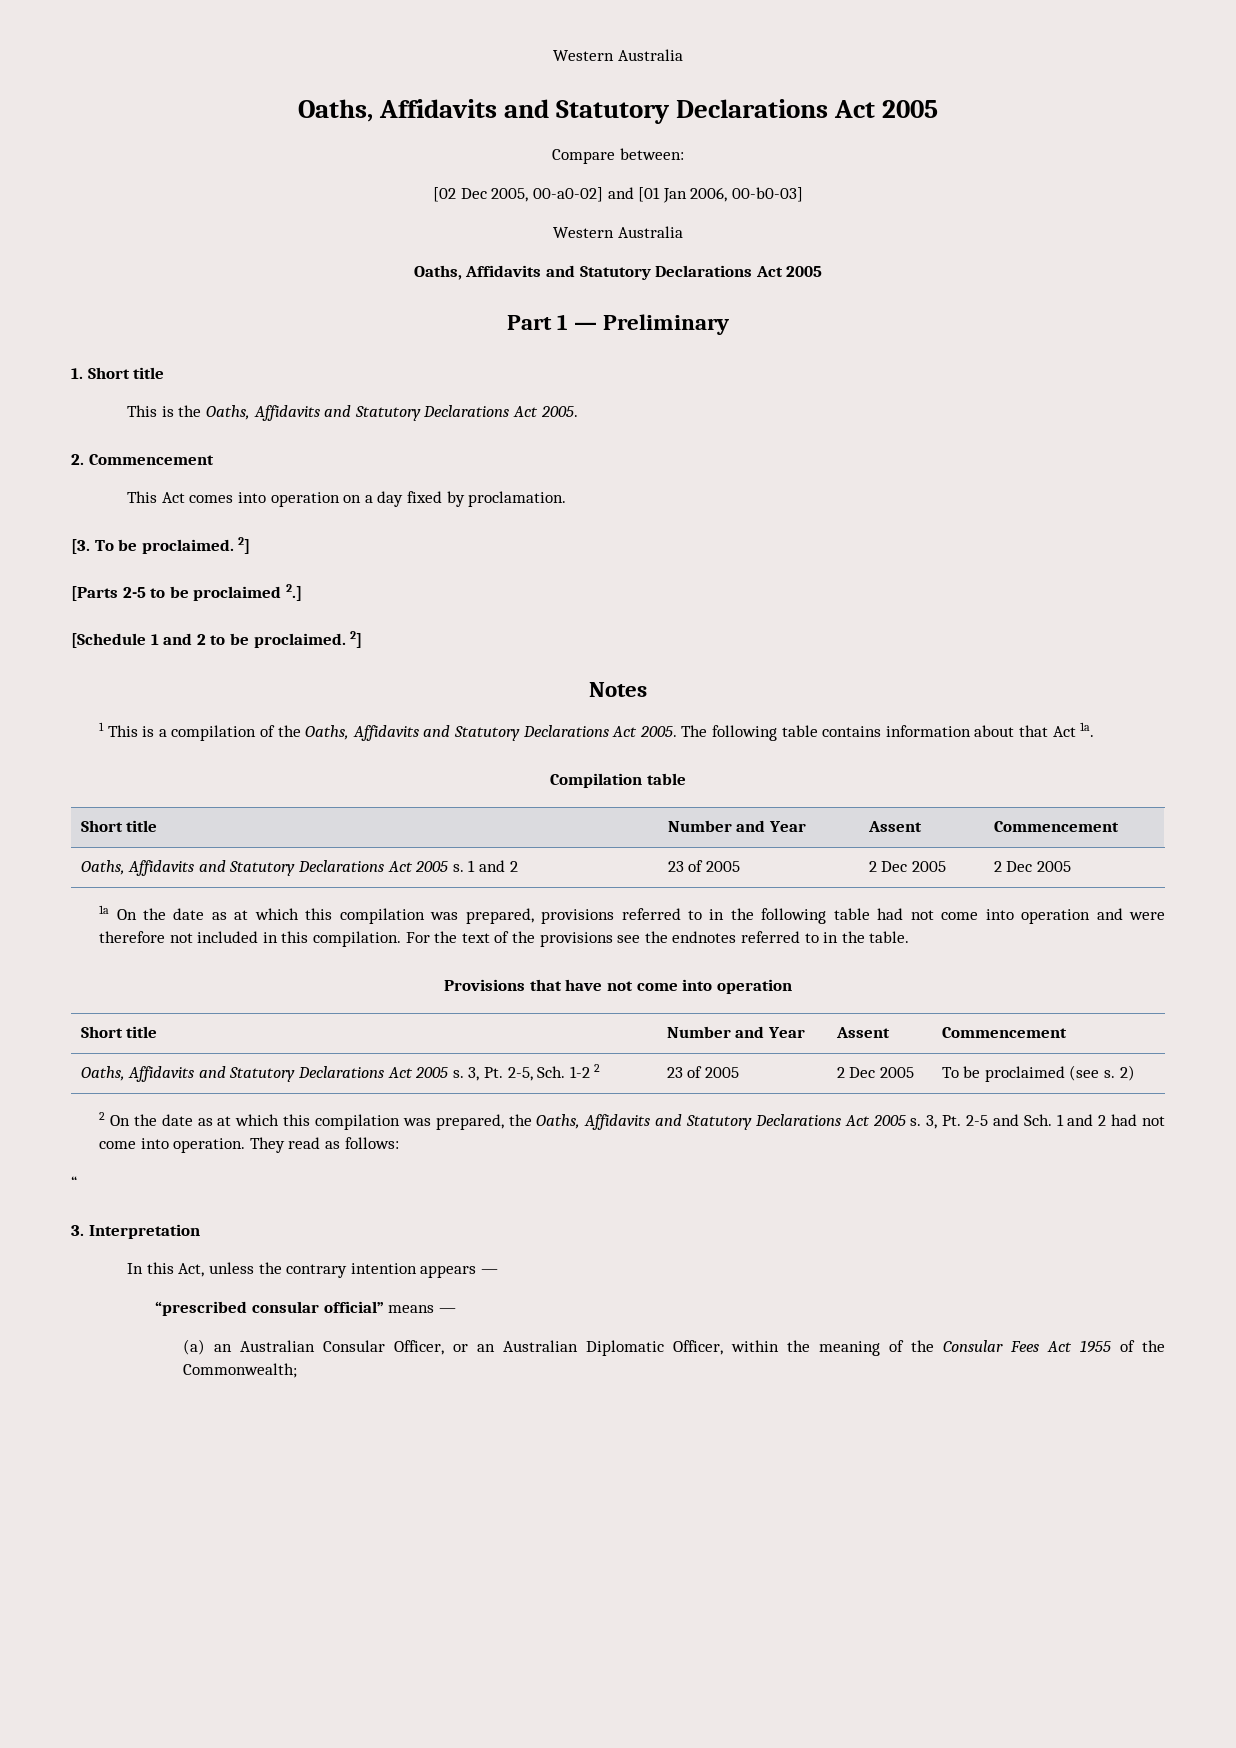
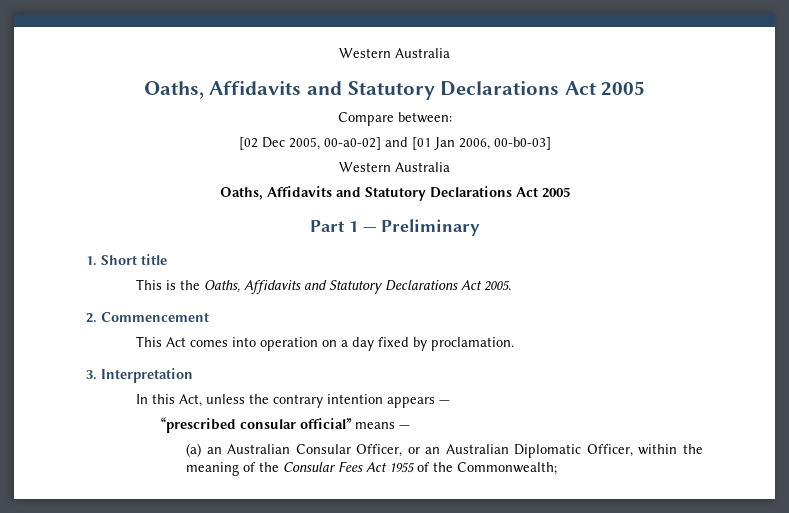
- [3. To be proclaimed. 2]
- [Parts 2-5 to be proclaimed 2.]
- [Schedule 1 and 2 to be proclaimed. 2]
- Notes
- 1 This is a compilation of the Oaths, Affidavits and Statutory Declarations Act 2005. The following table contains information about that Act 1a.
- Compilation table
- Short title | Number and Year | Assent | Commencement
- Oaths, Affidavits and Statutory Declarations Act 2005 s. 1 and 2 | 23 of 2005 | 2 Dec 2005 | 2 Dec 2005
- 1a On the date as at which this compilation was prepared, provisions referred to in the following table had not come into operation and were therefore not included in this compilation. For the text of the provisions see the endnotes referred to in the table.
- Provisions that have not come into operation
- Short title | Number and Year | Assent | Commencement
- Oaths, Affidavits and Statutory Declarations Act 2005 s. 3, Pt. 2-5, Sch. 1-2 2 | 23 of 2005 | 2 Dec 2005 | To be proclaimed (see s. 2)
- 2 On the date as at which this compilation was prepared, the Oaths, Affidavits and Statutory Declarations Act 2005 s. 3, Pt. 2-5 and Sch. 1 and 2 had not come into operation. They read as follows:
- “

